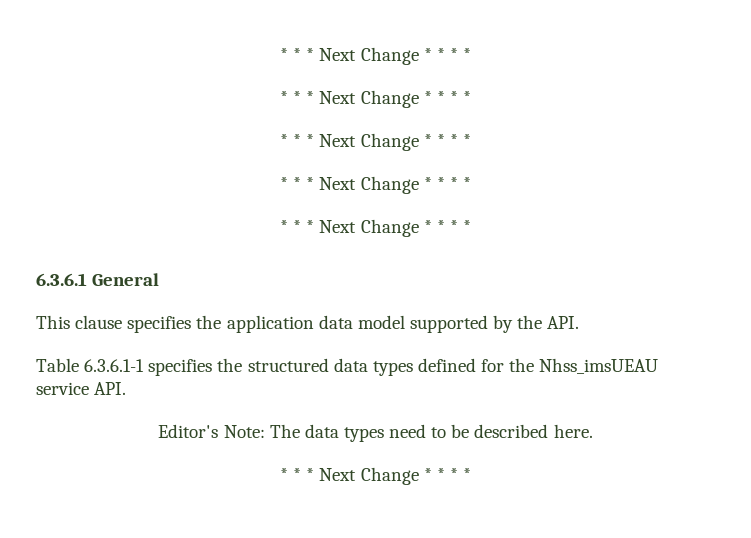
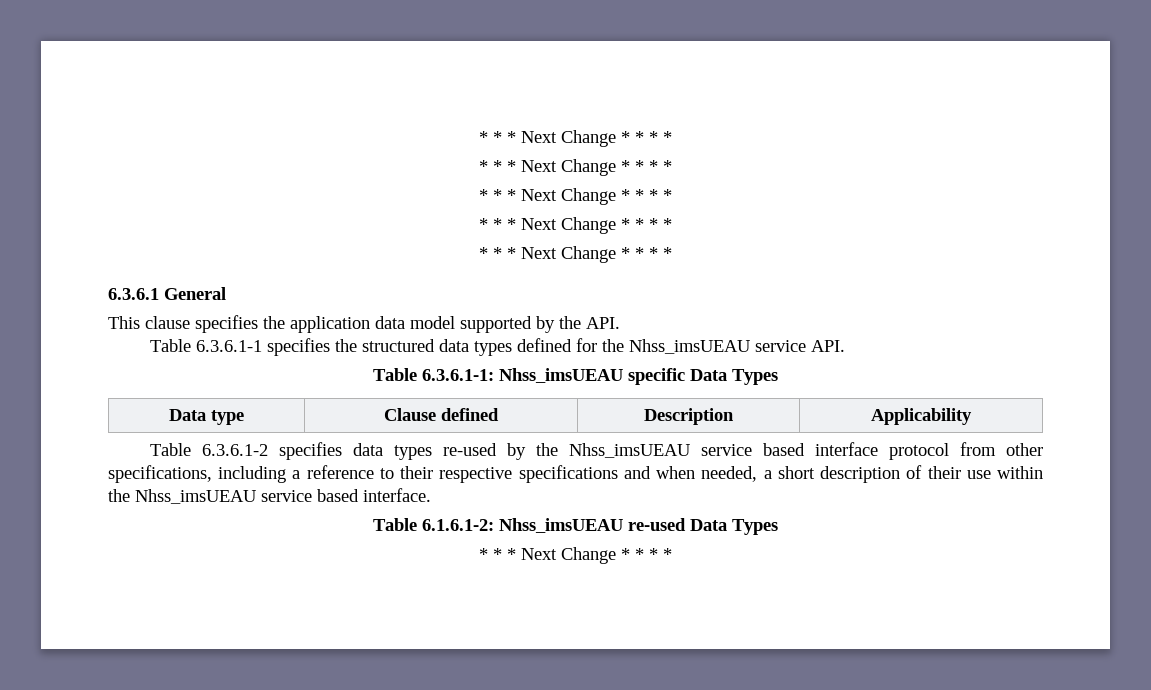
- Editor's Note: The data types need to be described here.
+ Table 6.3.6.1-1: Nhss_imsUEAU specific Data Types
+ Data type | Clause defined | Description | Applicability
+ Table 6.3.6.1-2 specifies data types re-used by the Nhss_imsUEAU service based interface protocol from other specifications, including a reference to their respective specifications and when needed, a short description of their use within the Nhss_imsUEAU service based interface.
+ Table 6.1.6.1-2: Nhss_imsUEAU re-used Data Types

